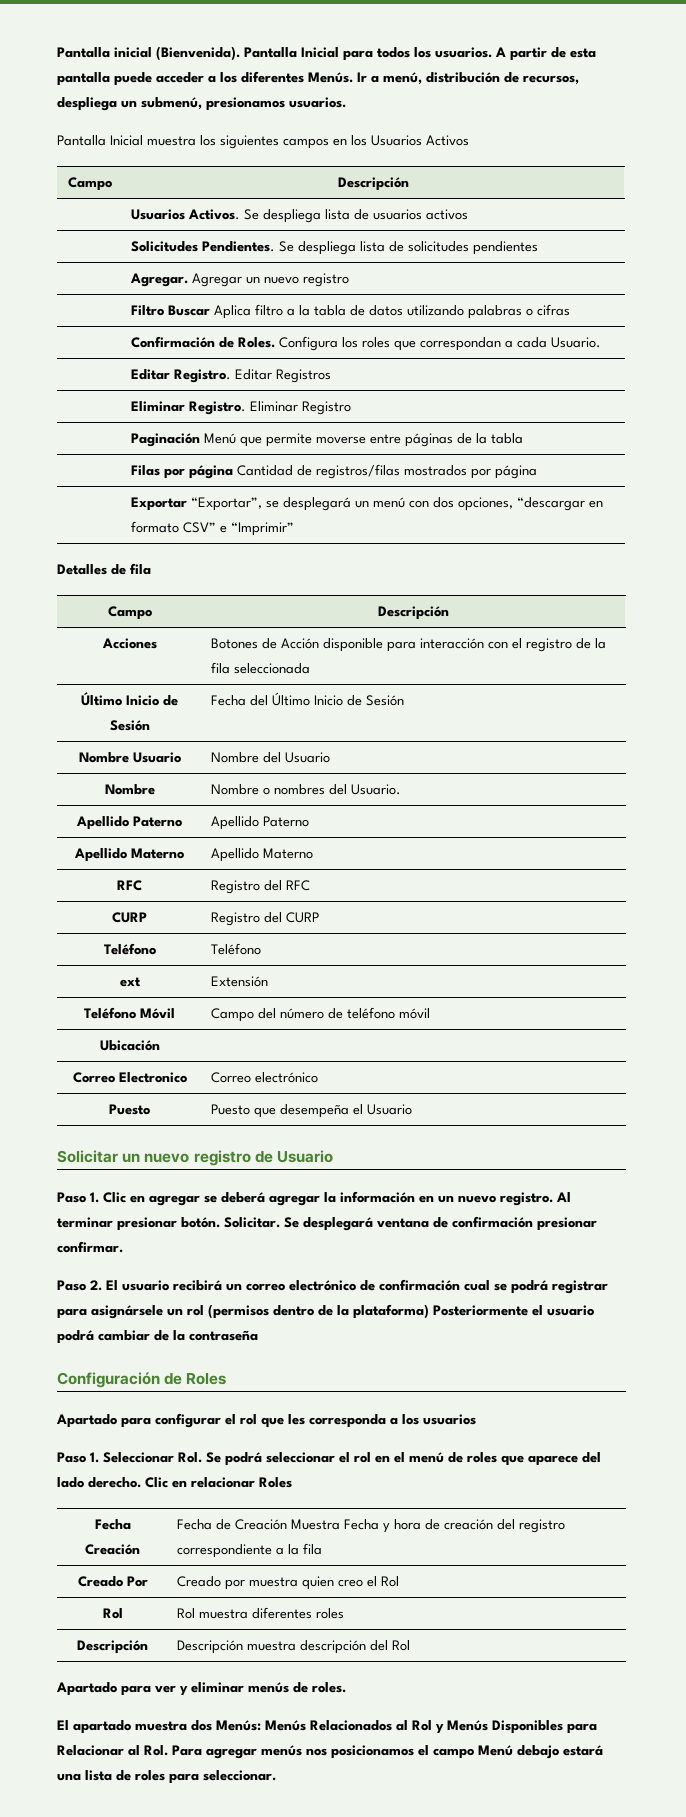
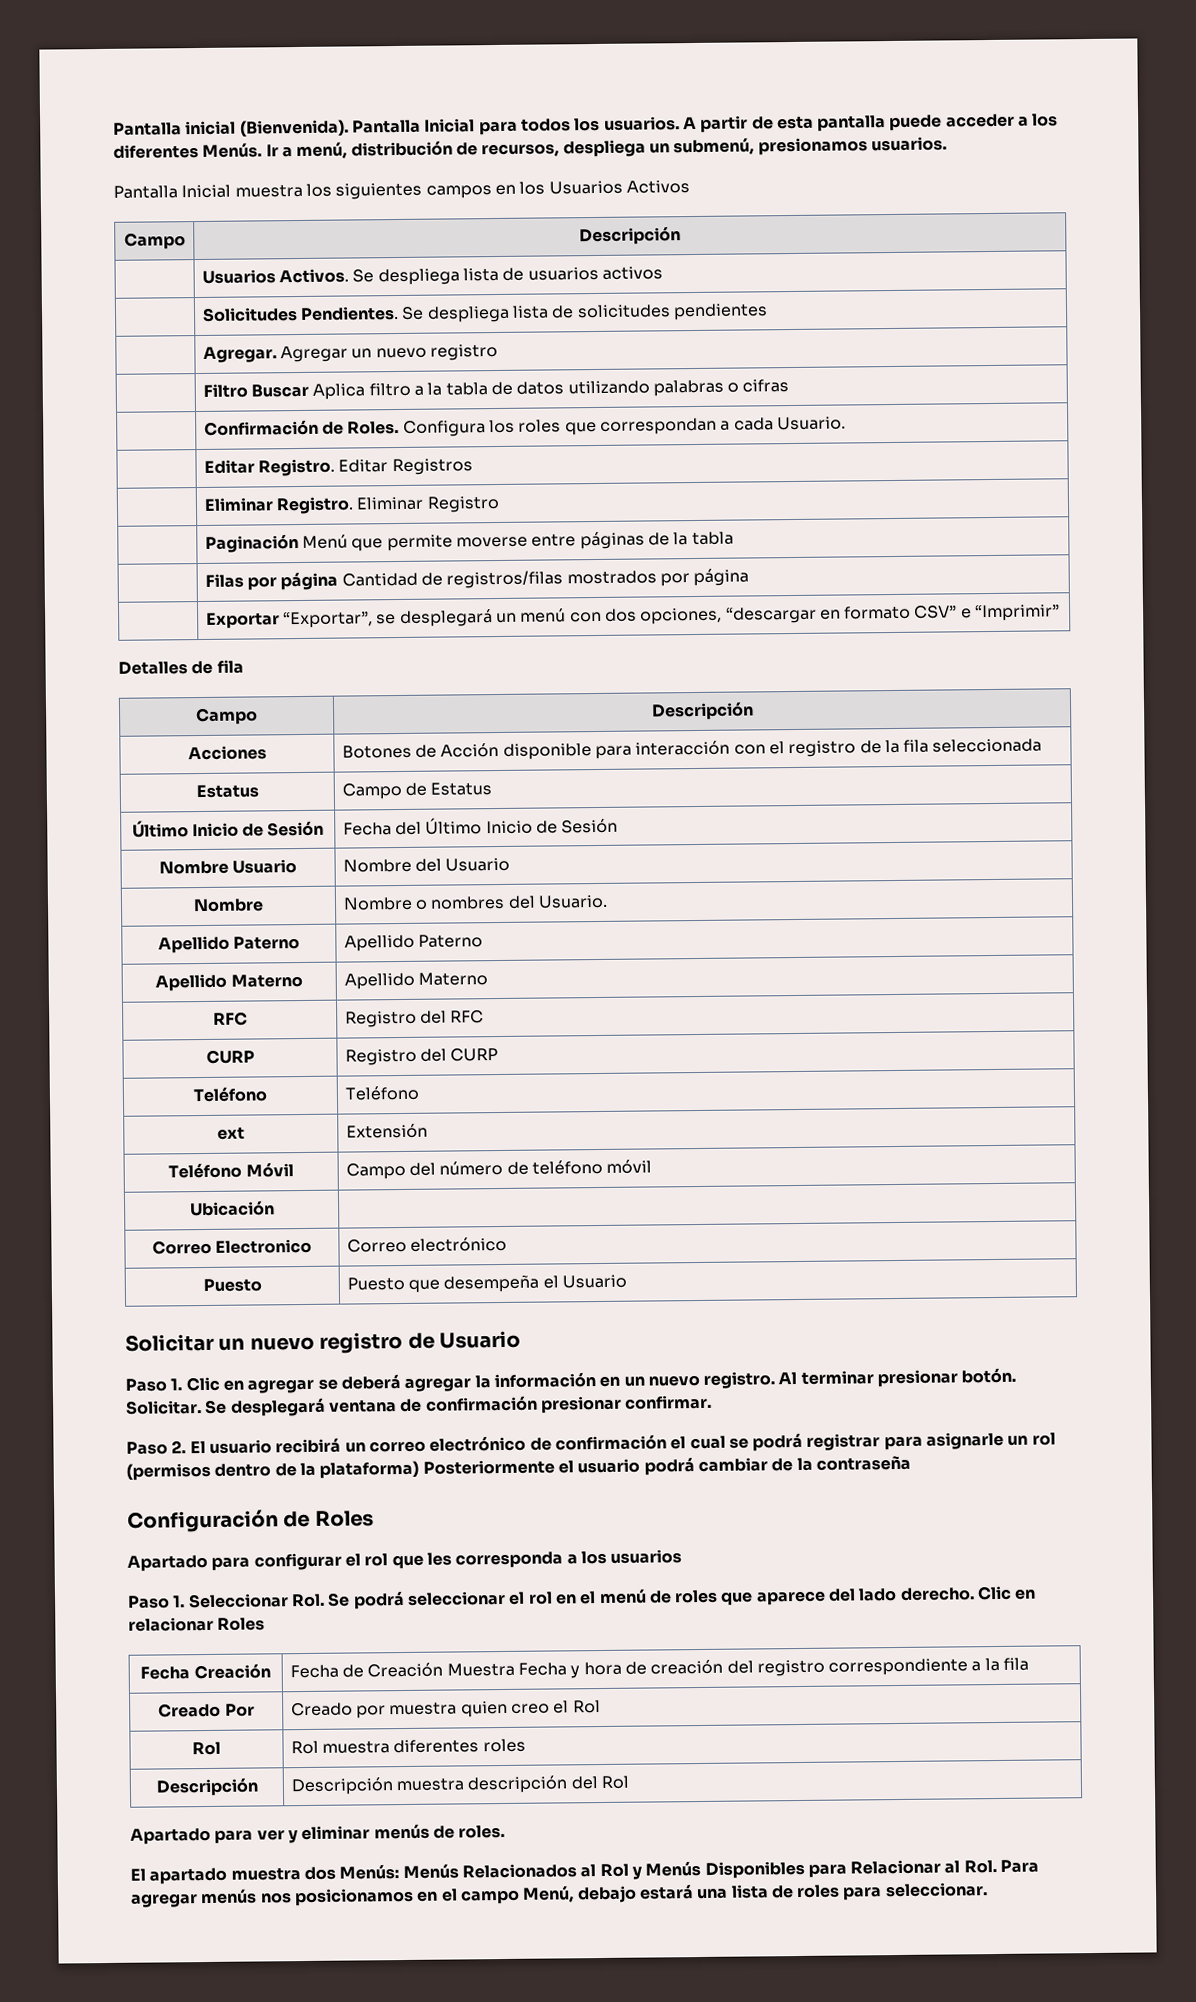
+ Estatus | Campo de Estatus
- Paso 2. El usuario recibirá un correo electrónico de confirmación cual se podrá registrar para asignársele un rol (permisos dentro de la plataforma) Posteriormente el usuario podrá cambiar de la contraseña
+ Paso 2. El usuario recibirá un correo electrónico de confirmación el cual se podrá registrar para asignarle un rol (permisos dentro de la plataforma) Posteriormente el usuario podrá cambiar de la contraseña
- El apartado muestra dos Menús: Menús Relacionados al Rol y Menús Disponibles para Relacionar al Rol. Para agregar menús nos posicionamos el campo Menú debajo estará una lista de roles para seleccionar.
+ El apartado muestra dos Menús: Menús Relacionados al Rol y Menús Disponibles para Relacionar al Rol. Para agregar menús nos posicionamos en el campo Menú, debajo estará una lista de roles para seleccionar.

